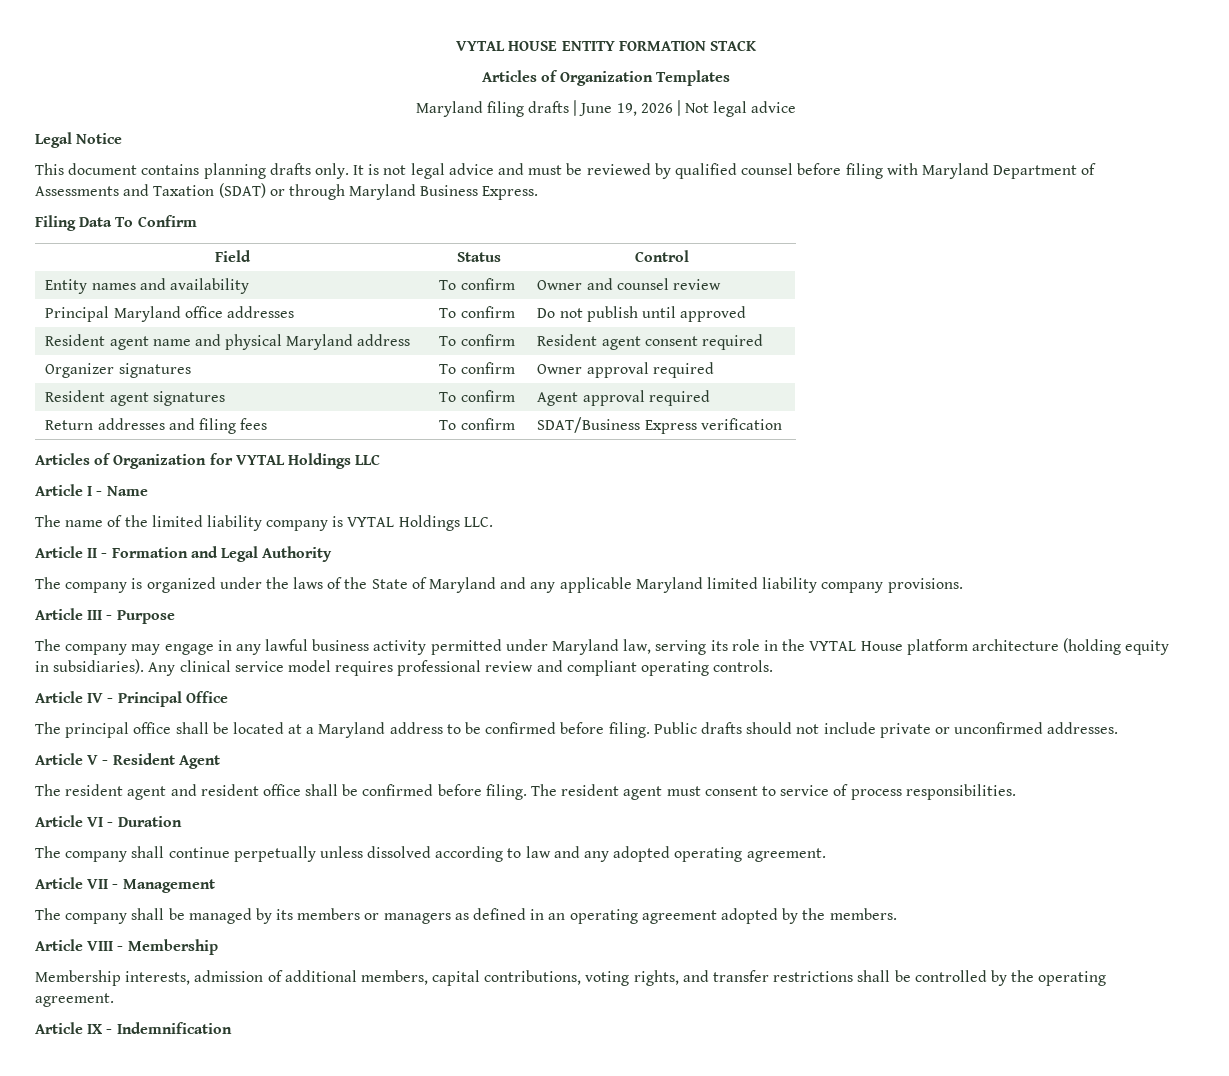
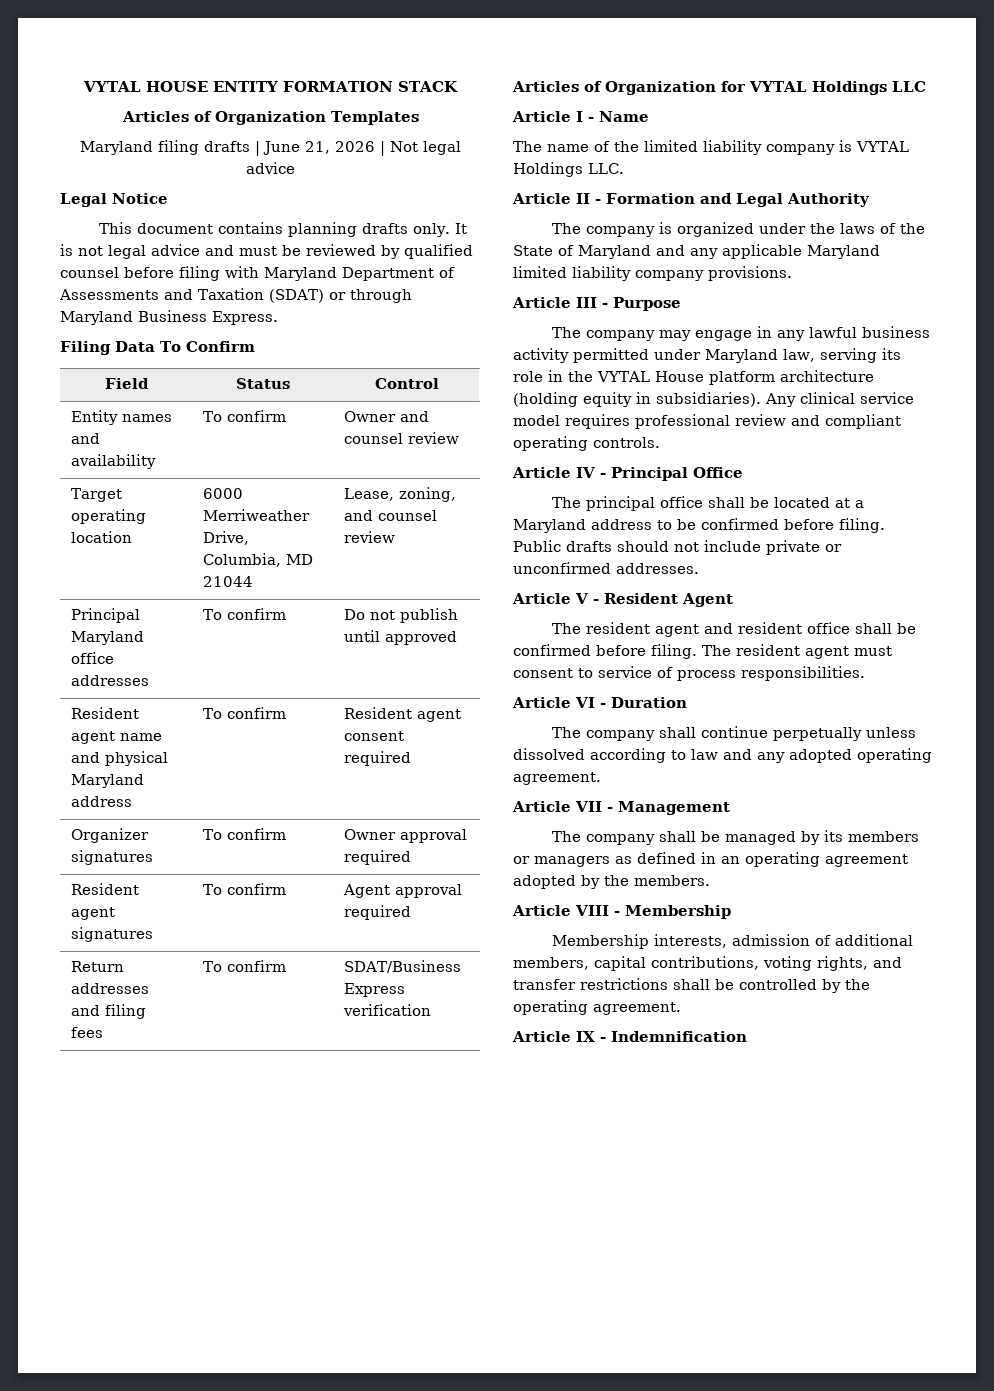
- Maryland filing drafts | June 19, 2026 | Not legal advice
+ Maryland filing drafts | June 21, 2026 | Not legal advice
+ Target operating location | 6000 Merriweather Drive, Columbia, MD 21044 | Lease, zoning, and counsel review

